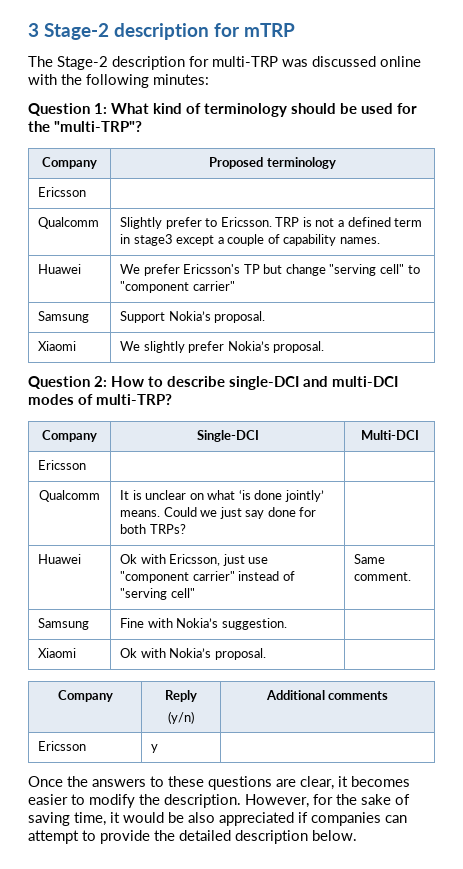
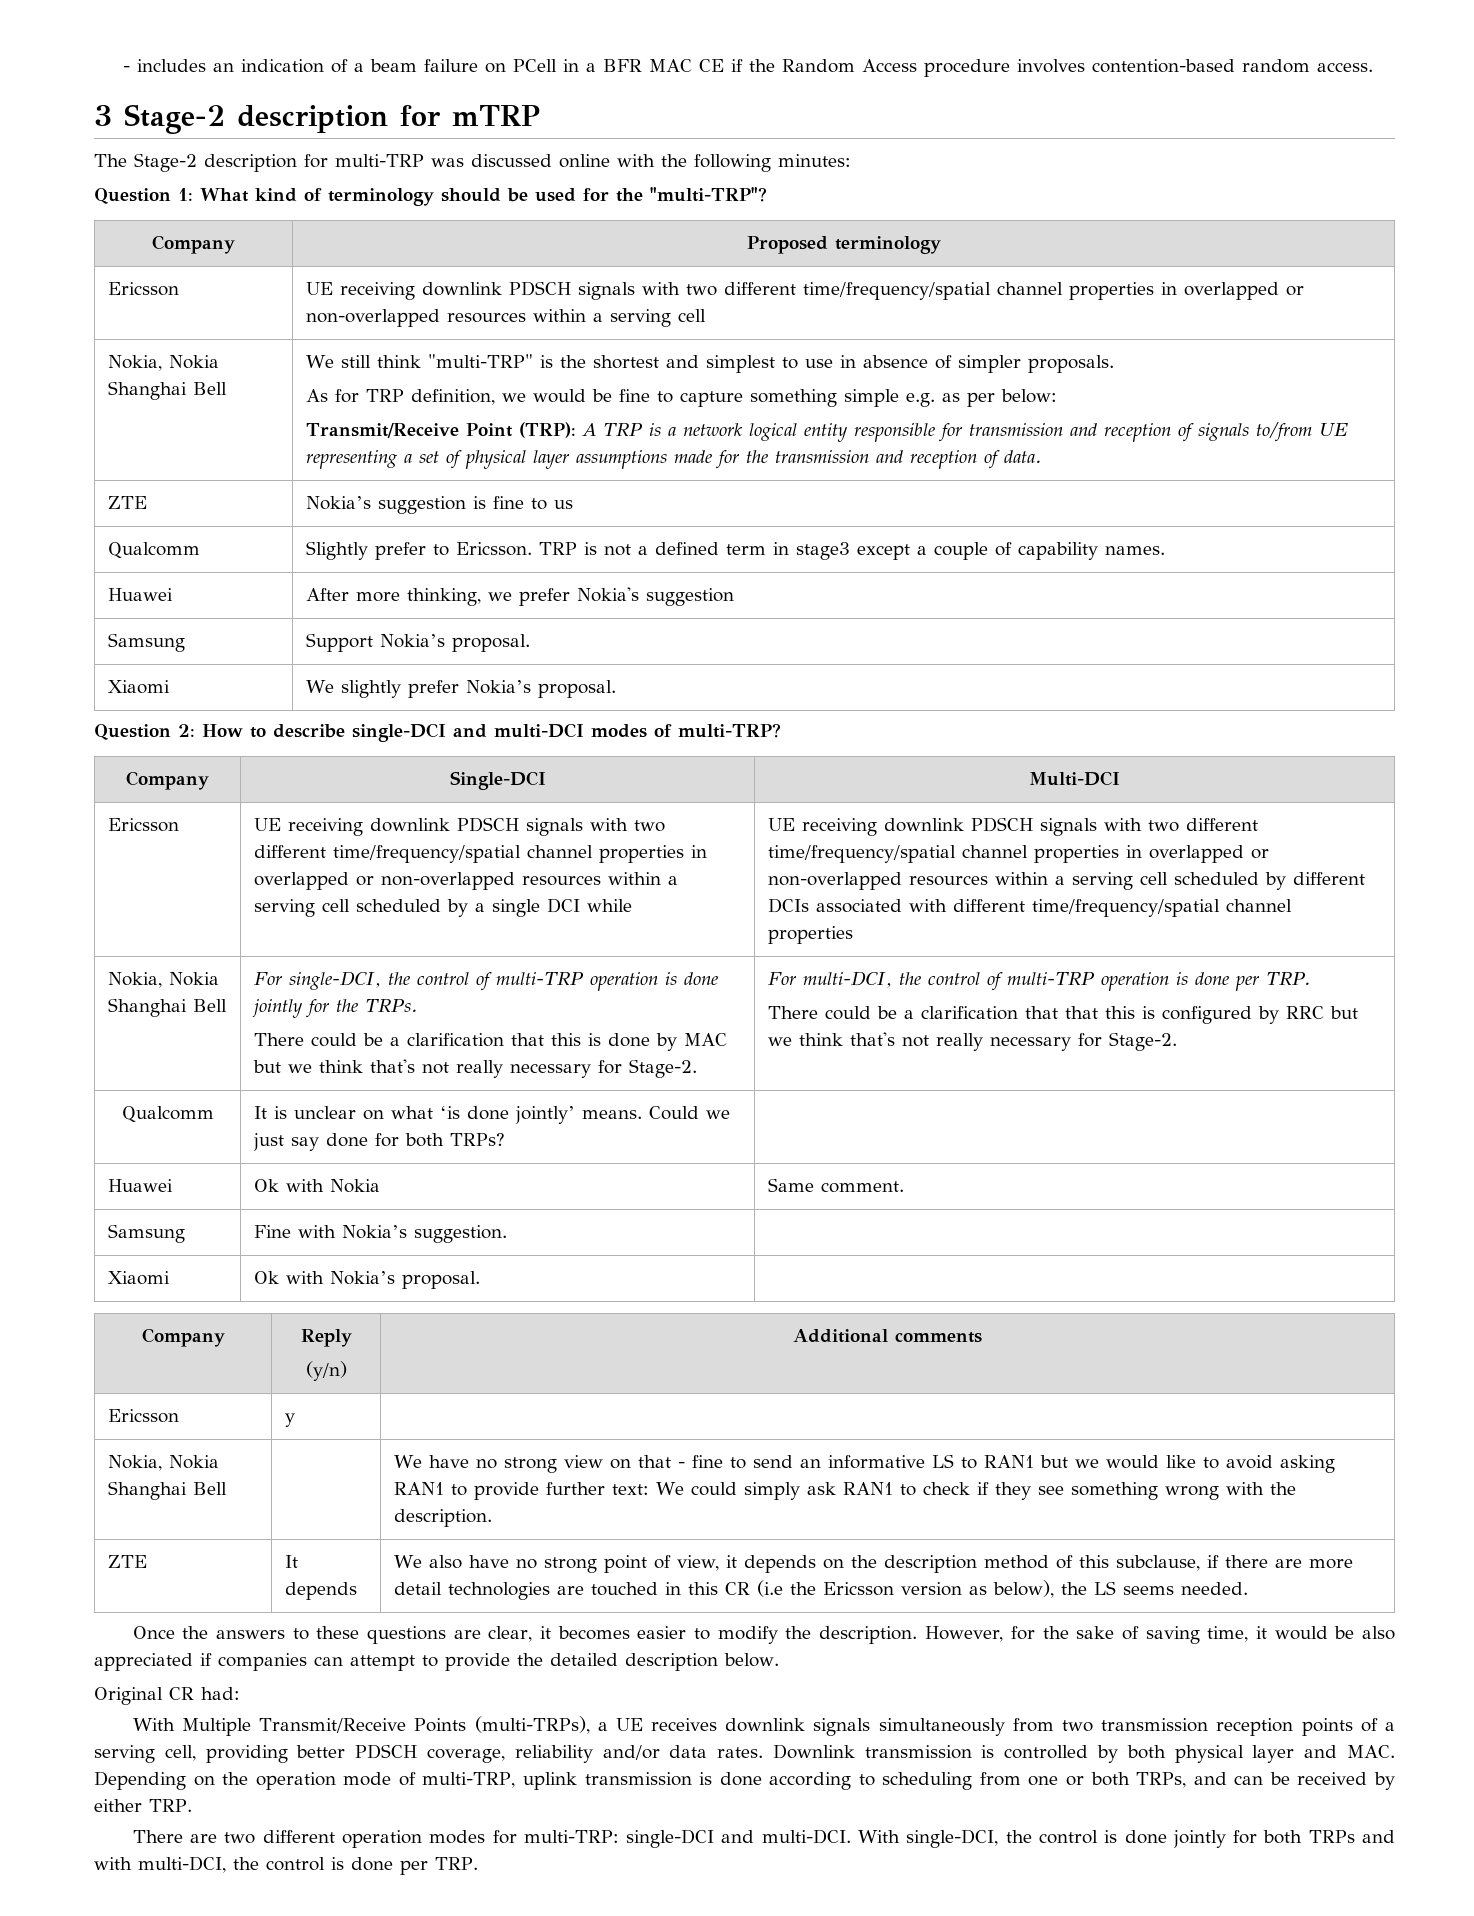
+ - includes an indication of a beam failure on PCell in a BFR MAC CE if the Random Access procedure involves contention-based random access.
  Company | Proposed terminology
- Ericsson |
+ Ericsson | UE receiving downlink PDSCH signals with two different time/frequency/spatial channel properties in overlapped or non-overlapped resources within a serving cell
+ Nokia, Nokia Shanghai Bell | We still think "multi-TRP" is the shortest and simplest to use in absence of simpler proposals.
+ As for TRP definition, we would be fine to capture something simple e.g. as per below:
+ Transmit/Receive Point (TRP): A TRP is a network logical entity responsible for transmission and reception of signals to/from UE representing a set of physical layer assumptions made for the transmission and reception of data.
+ ZTE | Nokia’s suggestion is fine to us
- Huawei | We prefer Ericsson's TP but change "serving cell" to "component carrier"
+ Huawei | After more thinking, we prefer Nokia's suggestion
+ UE receiving downlink PDSCH signals with two different time/frequency/spatial channel properties in overlapped or non-overlapped resources within a serving cell scheduled by a single DCI while | UE receiving downlink PDSCH signals with two different time/frequency/spatial channel properties in overlapped or non-overlapped resources within a serving cell scheduled by different DCIs associated with different time/frequency/spatial channel properties
+ Nokia, Nokia Shanghai Bell | For single-DCI, the control of multi-TRP operation is done jointly for the TRPs.
+ There could be a clarification that this is done by MAC but we think that's not really necessary for Stage-2. | For multi-DCI, the control of multi-TRP operation is done per TRP.
+ There could be a clarification that that this is configured by RRC but we think that's not really necessary for Stage-2.
- Huawei | Ok with Ericsson, just use "component carrier" instead of "serving cell" | Same comment.
+ Huawei | Ok with Nokia | Same comment.
+ Nokia, Nokia Shanghai Bell | | We have no strong view on that - fine to send an informative LS to RAN1 but we would like to avoid asking RAN1 to provide further text: We could simply ask RAN1 to check if they see something wrong with the description.
+ ZTE | It depends | We also have no strong point of view, it depends on the description method of this subclause, if there are more detail technologies are touched in this CR (i.e the Ericsson version as below), the LS seems needed.
+ Original CR had:
+ With Multiple Transmit/Receive Points (multi-TRPs), a UE receives downlink signals simultaneously from two transmission reception points of a serving cell, providing better PDSCH coverage, reliability and/or data rates. Downlink transmission is controlled by both physical layer and MAC. Depending on the operation mode of multi-TRP, uplink transmission is done according to scheduling from one or both TRPs, and can be received by either TRP.
+ There are two different operation modes for multi-TRP: single-DCI and multi-DCI. With single-DCI, the control is done jointly for both TRPs and with multi-DCI, the control is done per TRP.

